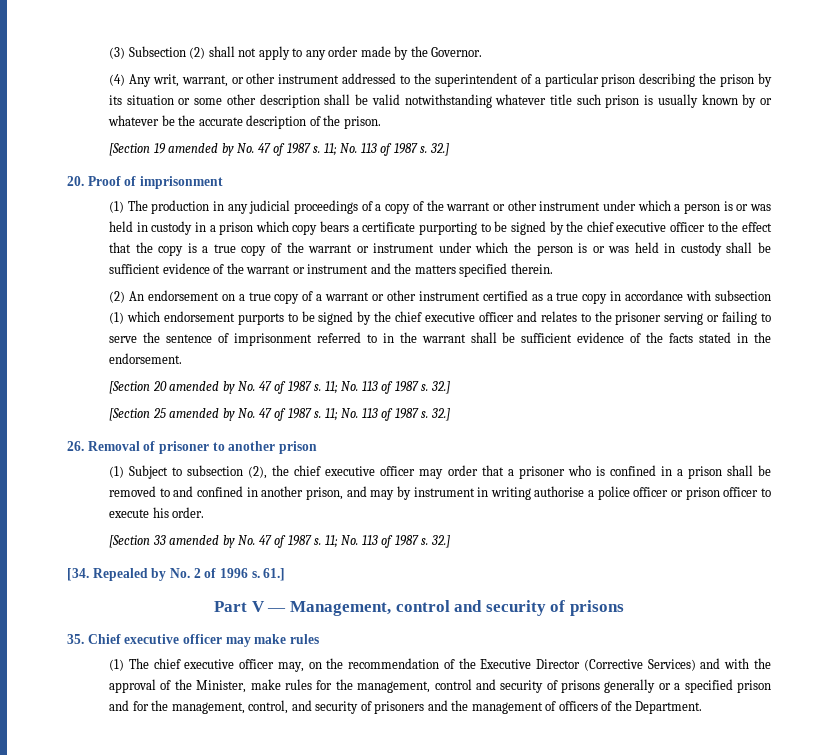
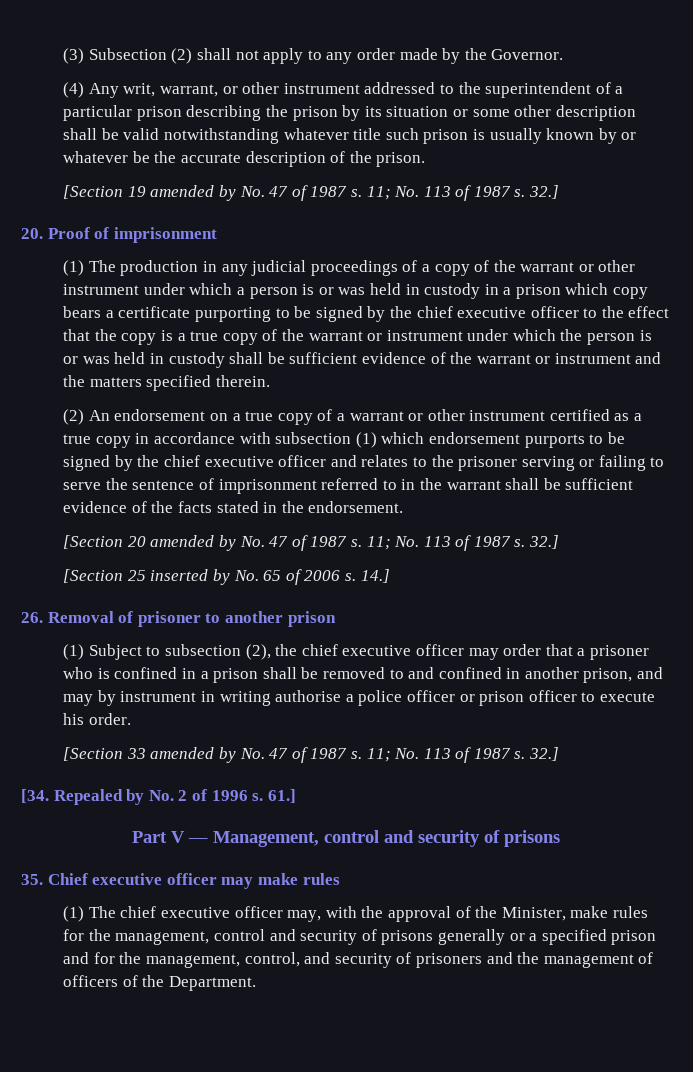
- [Section 25 amended by No. 47 of 1987 s. 11; No. 113 of 1987 s. 32.]
+ [Section 25 inserted by No. 65 of 2006 s. 14.]
- (1) The chief executive officer may, on the recommendation of the Executive Director (Corrective Services) and with the approval of the Minister, make rules for the management, control and security of prisons generally or a specified prison and for the management, control, and security of prisoners and the management of officers of the Department.
+ (1) The chief executive officer may, with the approval of the Minister, make rules for the management, control and security of prisons generally or a specified prison and for the management, control, and security of prisoners and the management of officers of the Department.

